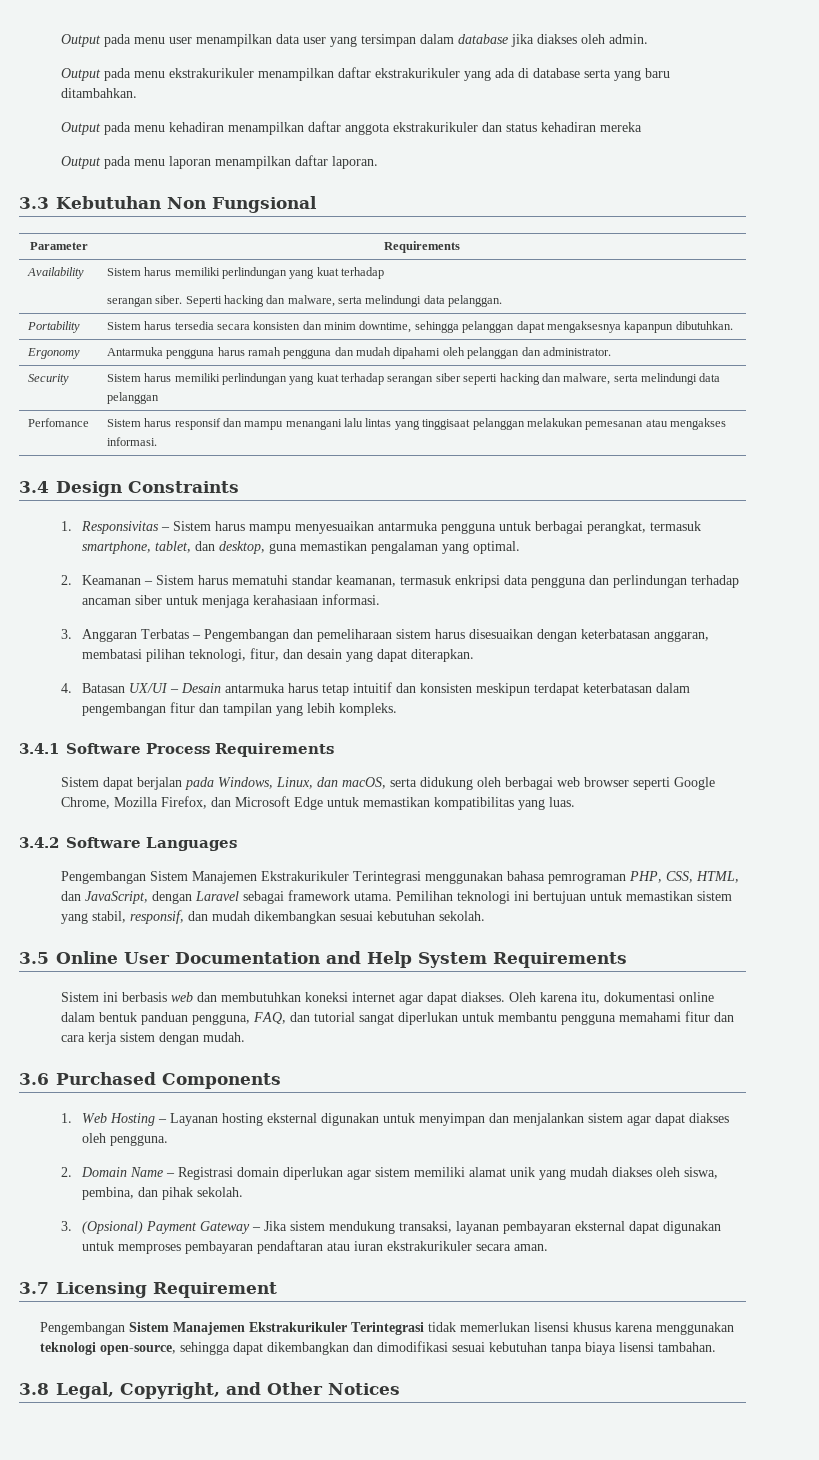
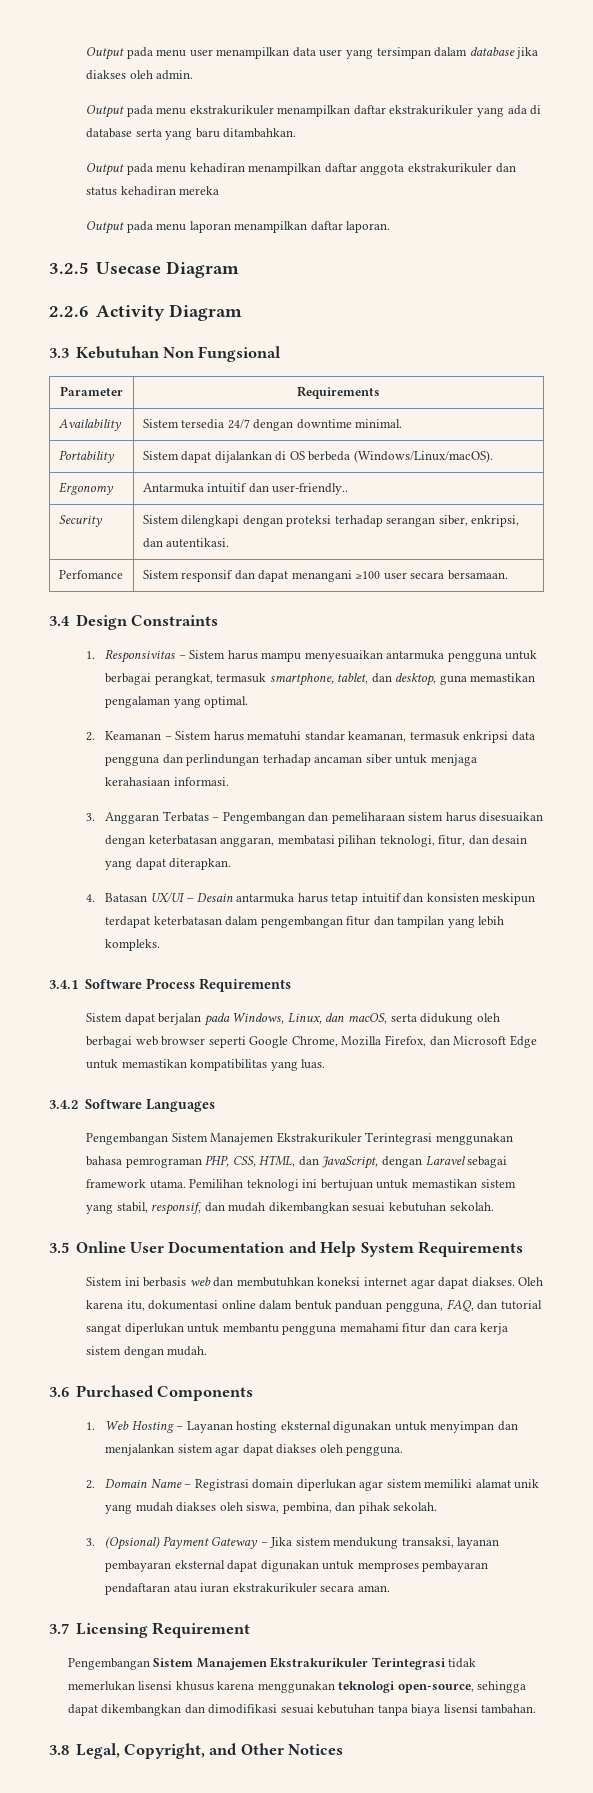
+ 3.2.5 Usecase Diagram
+ 2.2.6 Activity Diagram
- Availability | Sistem harus memiliki perlindungan yang kuat terhadap
- serangan siber. Seperti hacking dan malware, serta melindungi data pelanggan.
- Portability | Sistem harus tersedia secara konsisten dan minim downtime, sehingga pelanggan dapat mengaksesnya kapanpun dibutuhkan.
- Ergonomy | Antarmuka pengguna harus ramah pengguna dan mudah dipahami oleh pelanggan dan administrator.
- Security | Sistem harus memiliki perlindungan yang kuat terhadap serangan siber seperti hacking dan malware, serta melindungi data pelanggan
+ Availability | Sistem tersedia 24/7 dengan downtime minimal.
+ Portability | Sistem dapat dijalankan di OS berbeda (Windows/Linux/macOS).
+ Ergonomy | Antarmuka intuitif dan user-friendly..
+ Security | Sistem dilengkapi dengan proteksi terhadap serangan siber, enkripsi, dan autentikasi.
- Perfomance | Sistem harus responsif dan mampu menangani lalu lintas yang tinggisaat pelanggan melakukan pemesanan atau mengakses informasi.
+ Perfomance | Sistem responsif dan dapat menangani ≥100 user secara bersamaan.

